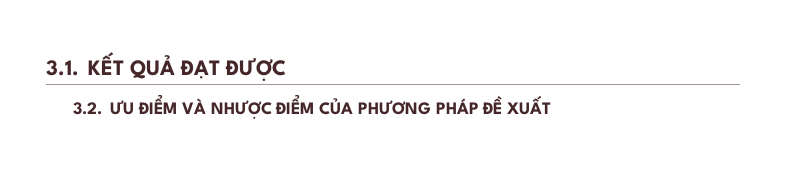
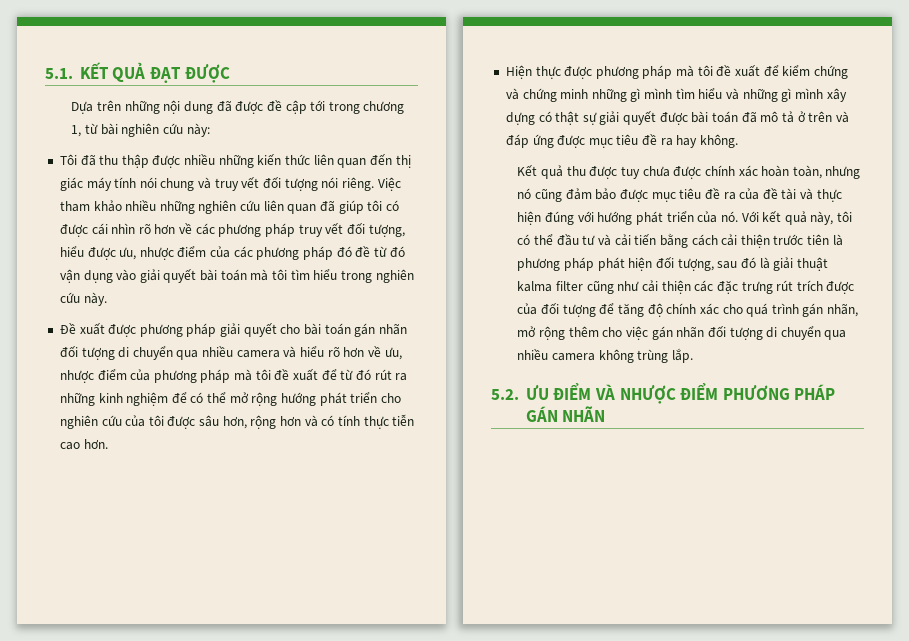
- 3.1. KẾT QUẢ ĐẠT ĐƯỢC
+ 5.1. KẾT QUẢ ĐẠT ĐƯỢC
- 3.2. ƯU ĐIỂM VÀ NHƯỢC ĐIỂM CỦA PHƯƠNG PHÁP ĐỀ XUẤT
+ Dựa trên những nội dung đã được đề cập tới trong chương 1, từ bài nghiên cứu này:
+ Tôi đã thu thập được nhiều những kiến thức liên quan đến thị giác máy tính nói chung và truy vết đối tượng nói riêng. Việc tham khảo nhiều những nghiên cứu liên quan đã giúp tôi có được cái nhìn rõ hơn về các phương pháp truy vết đối tượng, hiểu được ưu, nhược điểm của các phương pháp đó đề từ đó vận dụng vào giải quyết bài toán mà tôi tìm hiểu trong nghiên cứu này.
+ Đề xuất được phương pháp giải quyết cho bài toán gán nhãn đối tượng di chuyển qua nhiều camera và hiểu rõ hơn về ưu, nhược điểm của phương pháp mà tôi đề xuất để từ đó rút ra những kinh nghiệm để có thể mở rộng hướng phát triển cho nghiên cứu của tôi được sâu hơn, rộng hơn và có tính thực tiễn cao hơn.
+ Hiện thực được phương pháp mà tôi đề xuất để kiểm chứng và chứng minh những gì mình tìm hiểu và những gì mình xây dựng có thật sự giải quyết được bài toán đã mô tả ở trên và đáp ứng được mục tiêu đề ra hay không.
+ Kết quả thu được tuy chưa được chính xác hoàn toàn, nhưng nó cũng đảm bảo được mục tiêu đề ra của đề tài và thực hiện đúng với hướng phát triển của nó. Với kết quả này, tôi có thể đầu tư và cải tiến bằng cách cải thiện trước tiên là phương pháp phát hiện đối tượng, sau đó là giải thuật kalma filter cũng như cải thiện các đặc trưng rút trích được của đối tượng để tăng độ chính xác cho quá trình gán nhãn, mở rộng thêm cho việc gán nhãn đối tượng di chuyển qua nhiều camera không trùng lắp.
+ 5.2. ƯU ĐIỂM VÀ NHƯỢC ĐIỂM PHƯƠNG PHÁP GÁN NHÃN

